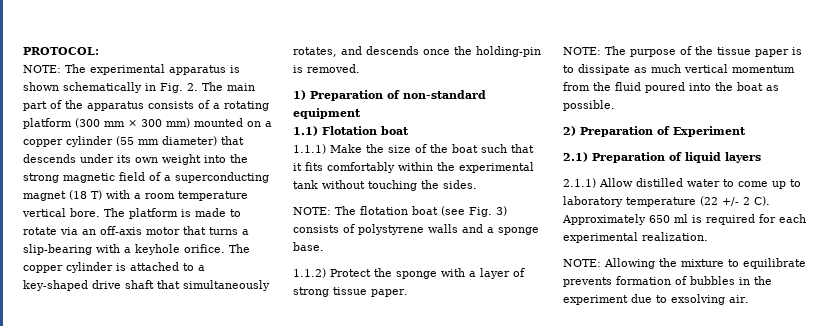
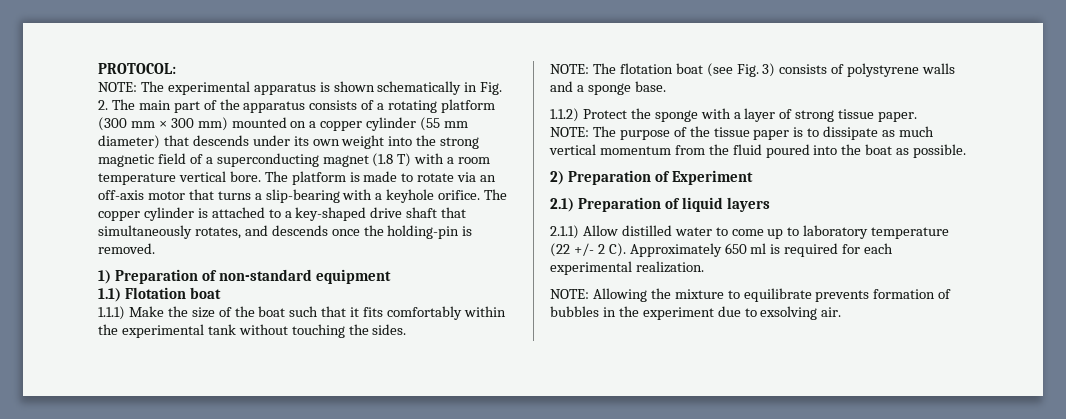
- NOTE: The experimental apparatus is shown schematically in Fig. 2. The main part of the apparatus consists of a rotating platform (300 mm × 300 mm) mounted on a copper cylinder (55 mm diameter) that descends under its own weight into the strong magnetic field of a superconducting magnet (18 T) with a room temperature vertical bore.
+ NOTE: The experimental apparatus is shown schematically in Fig. 2. The main part of the apparatus consists of a rotating platform (300 mm × 300 mm) mounted on a copper cylinder (55 mm diameter) that descends under its own weight into the strong magnetic field of a superconducting magnet (1.8 T) with a room temperature vertical bore.

